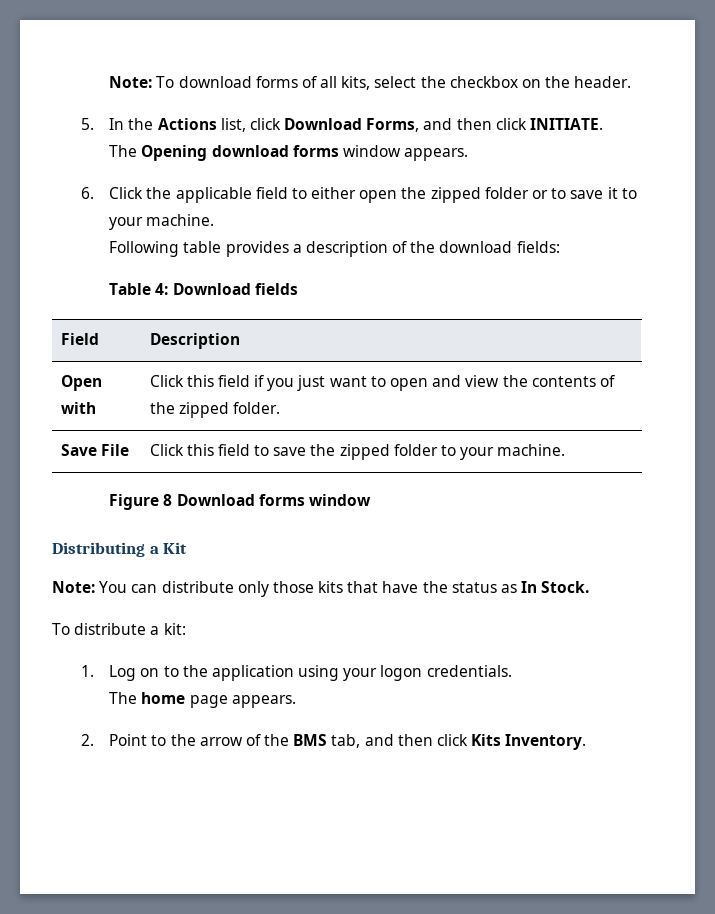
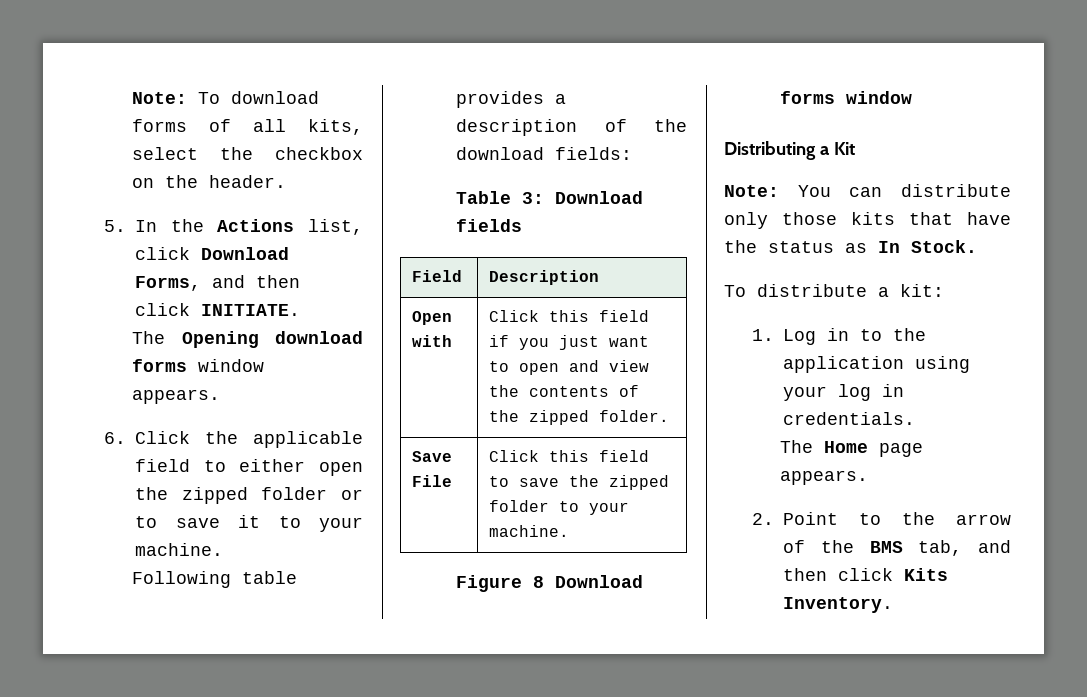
- Table 4: Download fields
+ Table 3: Download fields
- 1. Log on to the application using your logon credentials.
+ 1. Log in to the application using your log in credentials.
- The home page appears.
+ The Home page appears.

